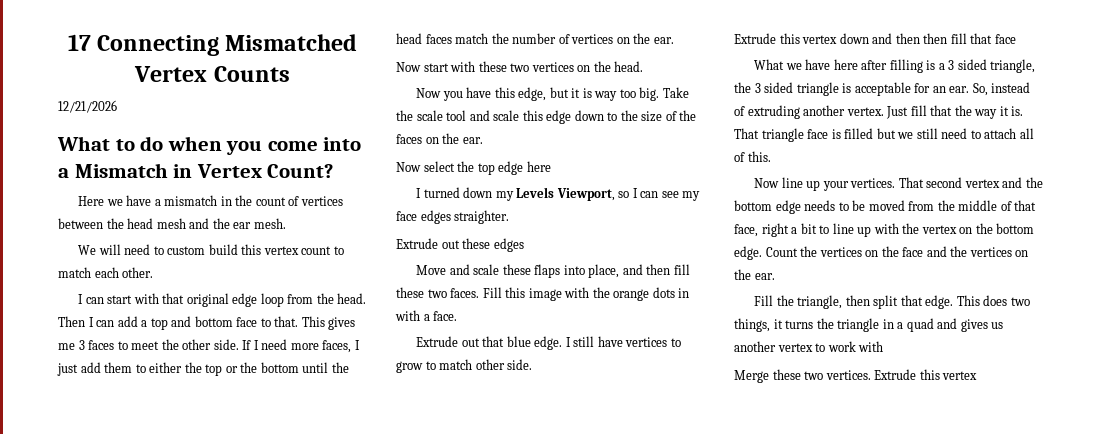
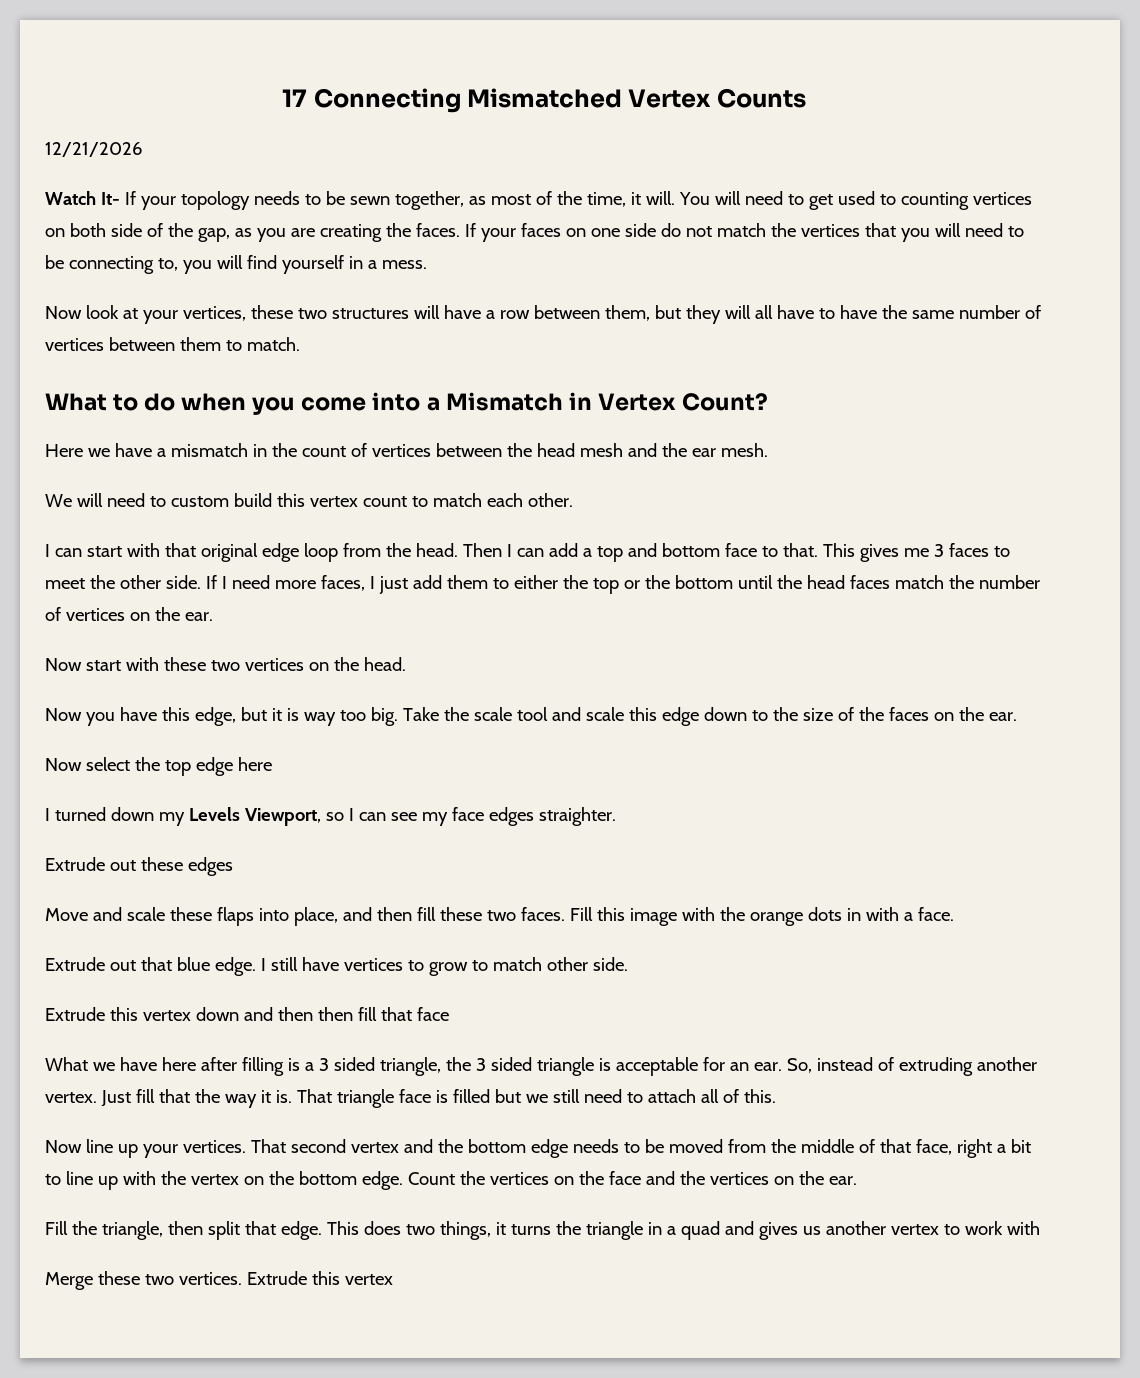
+ Watch It- If your topology needs to be sewn together, as most of the time, it will. You will need to get used to counting vertices on both side of the gap, as you are creating the faces. If your faces on one side do not match the vertices that you will need to be connecting to, you will find yourself in a mess.
+ Now look at your vertices, these two structures will have a row between them, but they will all have to have the same number of vertices between them to match.

